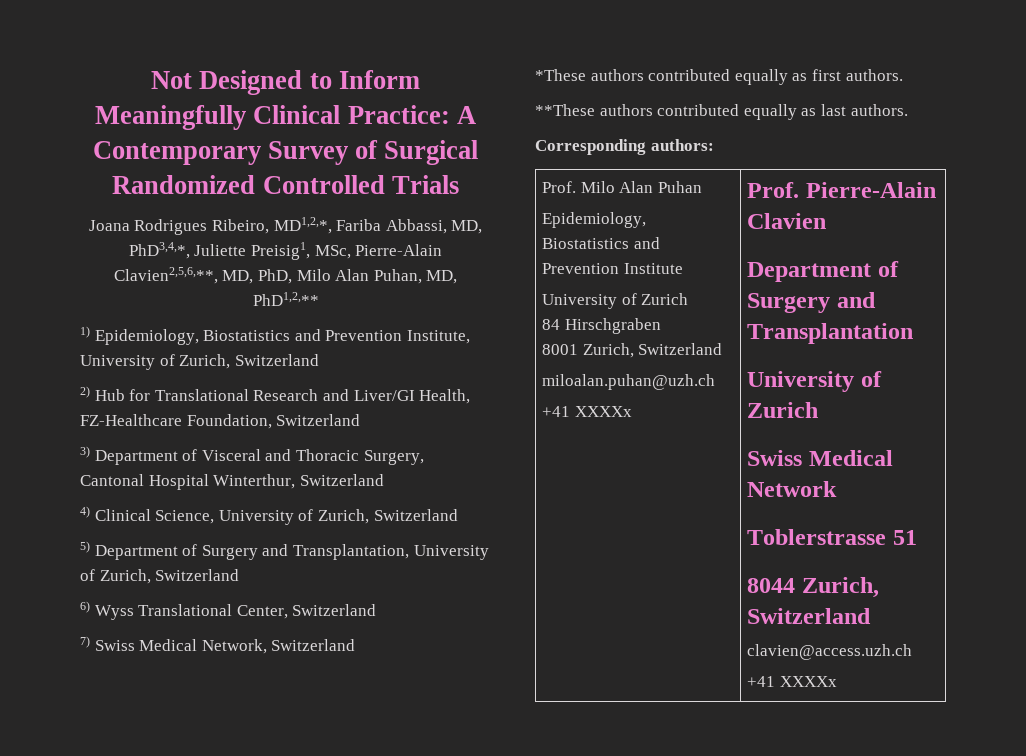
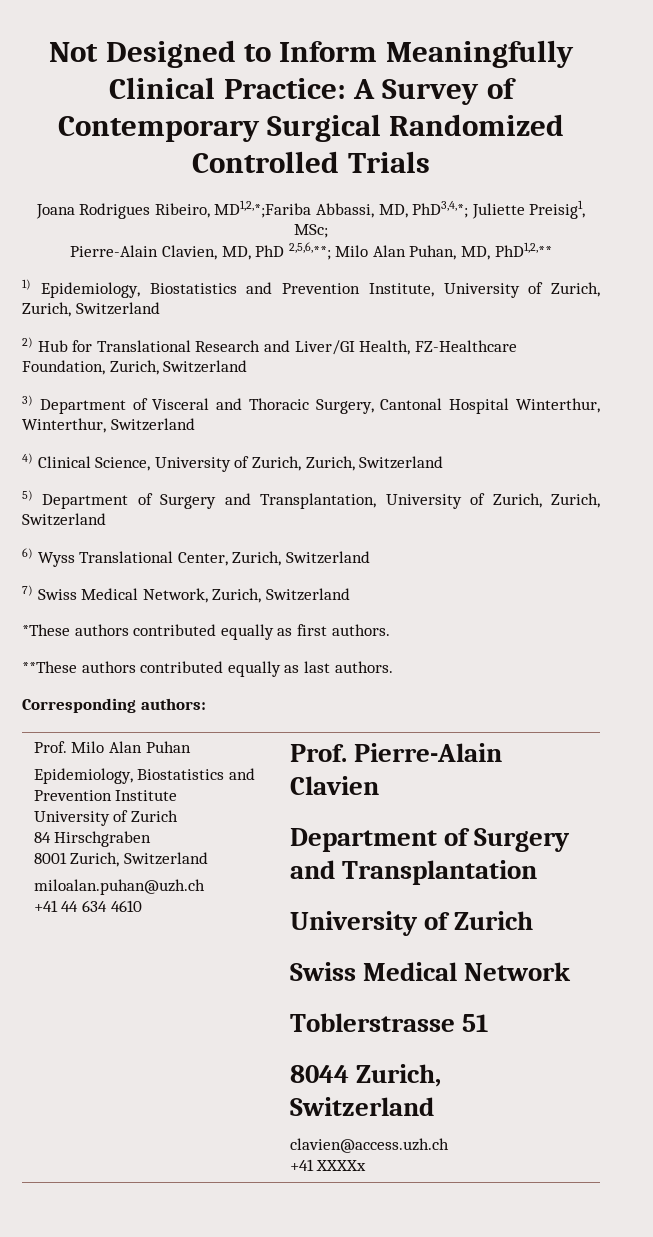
- Not Designed to Inform Meaningfully Clinical Practice: A Contemporary Survey of Surgical Randomized Controlled Trials
+ Not Designed to Inform Meaningfully Clinical Practice: A Survey of Contemporary Surgical Randomized Controlled Trials
- Joana Rodrigues Ribeiro, MD1,2,*, Fariba Abbassi, MD, PhD3,4,*, Juliette Preisig1, MSc, Pierre-Alain Clavien2,5,6,**, MD, PhD, Milo Alan Puhan, MD, PhD1,2,**
+ Joana Rodrigues Ribeiro, MD1,2,*;Fariba Abbassi, MD, PhD3,4,*; Juliette Preisig1, MSc;
+ Pierre-Alain Clavien, MD, PhD 2,5,6,**; Milo Alan Puhan, MD, PhD1,2,**
- 1) Epidemiology, Biostatistics and Prevention Institute, University of Zurich, Switzerland
+ 1) Epidemiology, Biostatistics and Prevention Institute, University of Zurich, Zurich, Switzerland
- 2) Hub for Translational Research and Liver/GI Health, FZ-Healthcare Foundation, Switzerland
+ 2) Hub for Translational Research and Liver/GI Health, FZ-Healthcare Foundation, Zurich, Switzerland
- 3) Department of Visceral and Thoracic Surgery, Cantonal Hospital Winterthur, Switzerland
+ 3) Department of Visceral and Thoracic Surgery, Cantonal Hospital Winterthur, Winterthur, Switzerland
- 4) Clinical Science, University of Zurich, Switzerland
+ 4) Clinical Science, University of Zurich, Zurich, Switzerland
- 5) Department of Surgery and Transplantation, University of Zurich, Switzerland
+ 5) Department of Surgery and Transplantation, University of Zurich, Zurich, Switzerland
- 6) Wyss Translational Center, Switzerland
+ 6) Wyss Translational Center, Zurich, Switzerland
- 7) Swiss Medical Network, Switzerland
+ 7) Swiss Medical Network, Zurich, Switzerland
  miloalan.puhan@uzh.ch
- +41 XXXXx
+ +41 44 634 4610

